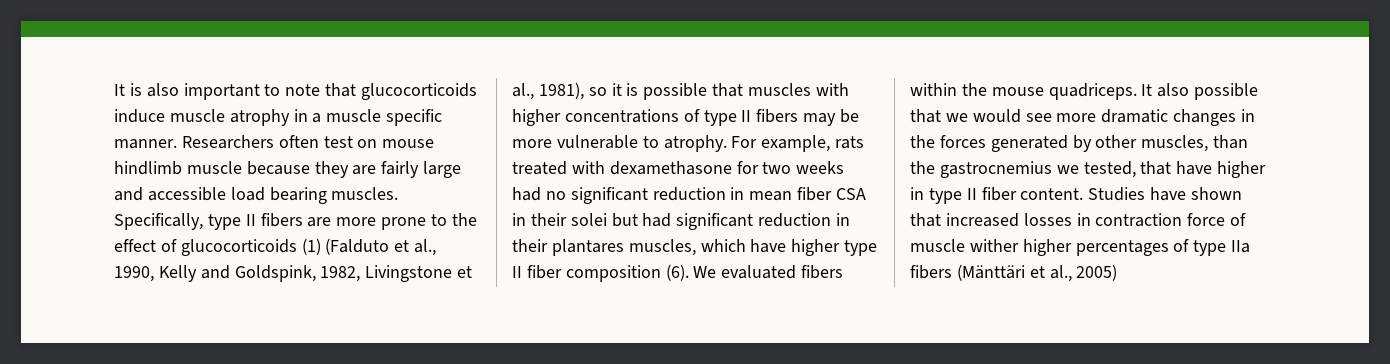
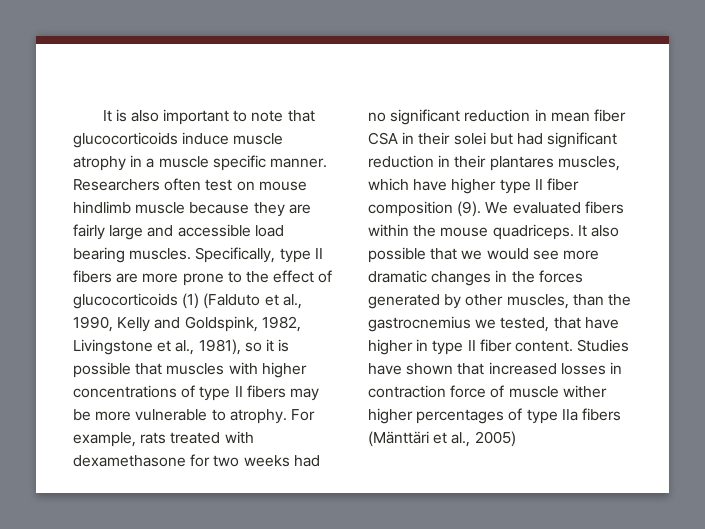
- For example, rats treated with dexamethasone for two weeks had no significant reduction in mean fiber CSA in their solei but had significant reduction in their plantares muscles, which have higher type II fiber composition (6).
+ For example, rats treated with dexamethasone for two weeks had no significant reduction in mean fiber CSA in their solei but had significant reduction in their plantares muscles, which have higher type II fiber composition (9).

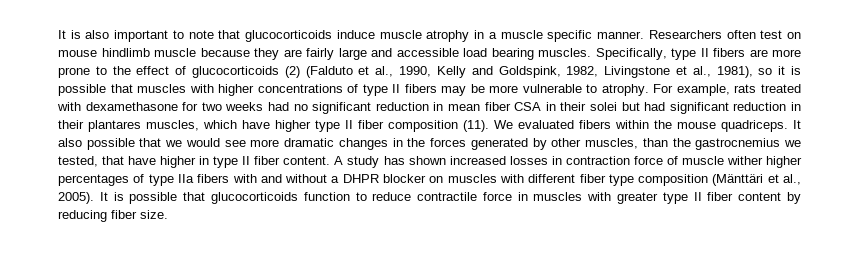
- Specifically, type II fibers are more prone to the effect of glucocorticoids (1) (Falduto et al., 1990, Kelly and Goldspink, 1982, Livingstone et al., 1981), so it is possible that muscles with higher concentrations of type II fibers may be more vulnerable to atrophy.
+ Specifically, type II fibers are more prone to the effect of glucocorticoids (2) (Falduto et al., 1990, Kelly and Goldspink, 1982, Livingstone et al., 1981), so it is possible that muscles with higher concentrations of type II fibers may be more vulnerable to atrophy.
- For example, rats treated with dexamethasone for two weeks had no significant reduction in mean fiber CSA in their solei but had significant reduction in their plantares muscles, which have higher type II fiber composition (9).
+ For example, rats treated with dexamethasone for two weeks had no significant reduction in mean fiber CSA in their solei but had significant reduction in their plantares muscles, which have higher type II fiber composition (11).
- Studies have shown that increased losses in contraction force of muscle wither higher percentages of type IIa fibers (Mänttäri et al., 2005)
+ A study has shown increased losses in contraction force of muscle wither higher percentages of type IIa fibers with and without a DHPR blocker on muscles with different fiber type composition (Mänttäri et al., 2005). It is possible that glucocorticoids function to reduce contractile force in muscles with greater type II fiber content by reducing fiber size.

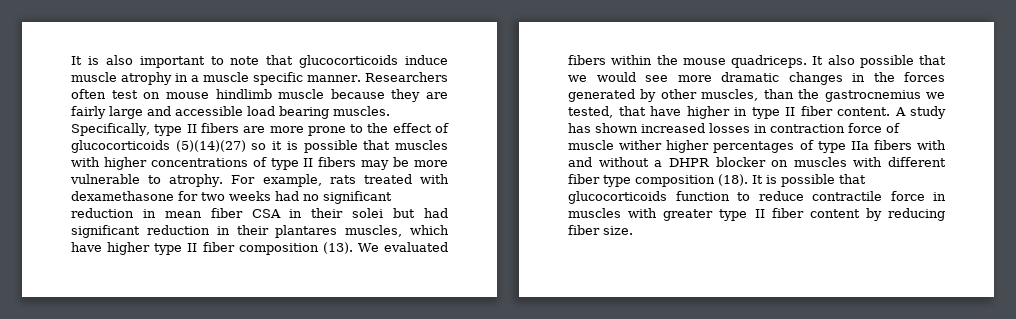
- Specifically, type II fibers are more prone to the effect of glucocorticoids (2) (Falduto et al., 1990, Kelly and Goldspink, 1982, Livingstone et al., 1981), so it is possible that muscles with higher concentrations of type II fibers may be more vulnerable to atrophy.
+ Specifically, type II fibers are more prone to the effect of glucocorticoids (5)(14)(27) so it is possible that muscles with higher concentrations of type II fibers may be more vulnerable to atrophy.
- For example, rats treated with dexamethasone for two weeks had no significant reduction in mean fiber CSA in their solei but had significant reduction in their plantares muscles, which have higher type II fiber composition (11).
+ For example, rats treated with dexamethasone for two weeks had no significant reduction in mean fiber CSA in their solei but had significant reduction in their plantares muscles, which have higher type II fiber composition (13).
- A study has shown increased losses in contraction force of muscle wither higher percentages of type IIa fibers with and without a DHPR blocker on muscles with different fiber type composition (Mänttäri et al., 2005).
+ A study has shown increased losses in contraction force of muscle wither higher percentages of type IIa fibers with and without a DHPR blocker on muscles with different fiber type composition (18).

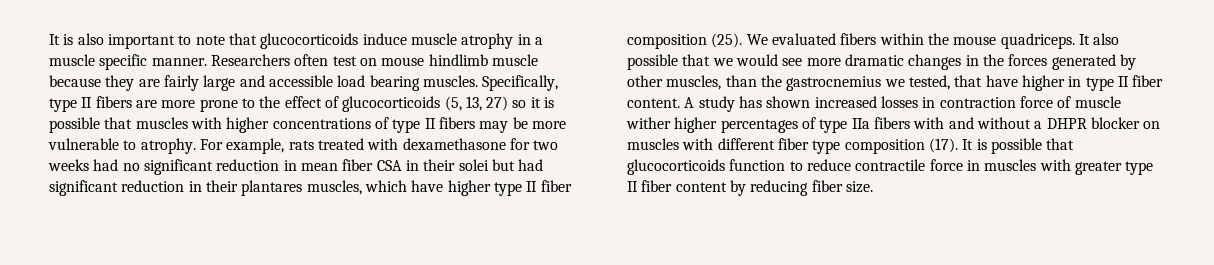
- Specifically, type II fibers are more prone to the effect of glucocorticoids (5)(14)(27) so it is possible that muscles with higher concentrations of type II fibers may be more vulnerable to atrophy.
+ Specifically, type II fibers are more prone to the effect of glucocorticoids (5, 13, 27) so it is possible that muscles with higher concentrations of type II fibers may be more vulnerable to atrophy.
- For example, rats treated with dexamethasone for two weeks had no significant reduction in mean fiber CSA in their solei but had significant reduction in their plantares muscles, which have higher type II fiber composition (13).
+ For example, rats treated with dexamethasone for two weeks had no significant reduction in mean fiber CSA in their solei but had significant reduction in their plantares muscles, which have higher type II fiber composition (25).
- A study has shown increased losses in contraction force of muscle wither higher percentages of type IIa fibers with and without a DHPR blocker on muscles with different fiber type composition (18).
+ A study has shown increased losses in contraction force of muscle wither higher percentages of type IIa fibers with and without a DHPR blocker on muscles with different fiber type composition (17).

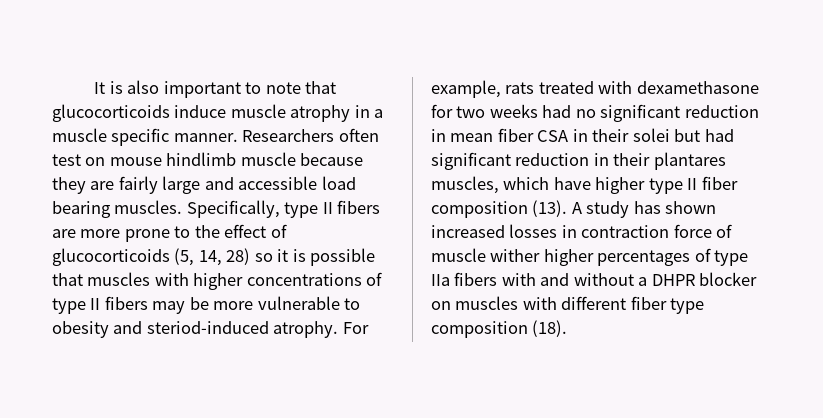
- Specifically, type II fibers are more prone to the effect of glucocorticoids (5, 13, 27) so it is possible that muscles with higher concentrations of type II fibers may be more vulnerable to atrophy.
+ Specifically, type II fibers are more prone to the effect of glucocorticoids (5, 14, 28) so it is possible that muscles with higher concentrations of type II fibers may be more vulnerable to obesity and steriod-induced atrophy.
- For example, rats treated with dexamethasone for two weeks had no significant reduction in mean fiber CSA in their solei but had significant reduction in their plantares muscles, which have higher type II fiber composition (25). We evaluated fibers within the mouse quadriceps. It also possible that we would see more dramatic changes in the forces generated by other muscles, than the gastrocnemius we tested, that have higher in type II fiber content.
+ For example, rats treated with dexamethasone for two weeks had no significant reduction in mean fiber CSA in their solei but had significant reduction in their plantares muscles, which have higher type II fiber composition (13).
- A study has shown increased losses in contraction force of muscle wither higher percentages of type IIa fibers with and without a DHPR blocker on muscles with different fiber type composition (17). It is possible that glucocorticoids function to reduce contractile force in muscles with greater type II fiber content by reducing fiber size.
+ A study has shown increased losses in contraction force of muscle wither higher percentages of type IIa fibers with and without a DHPR blocker on muscles with different fiber type composition (18).

